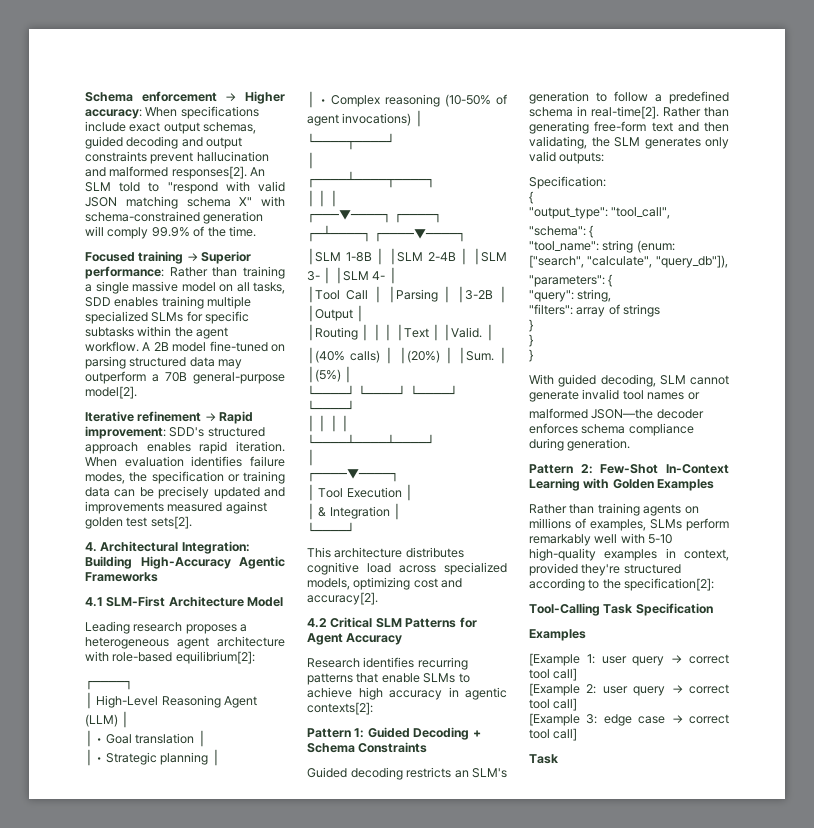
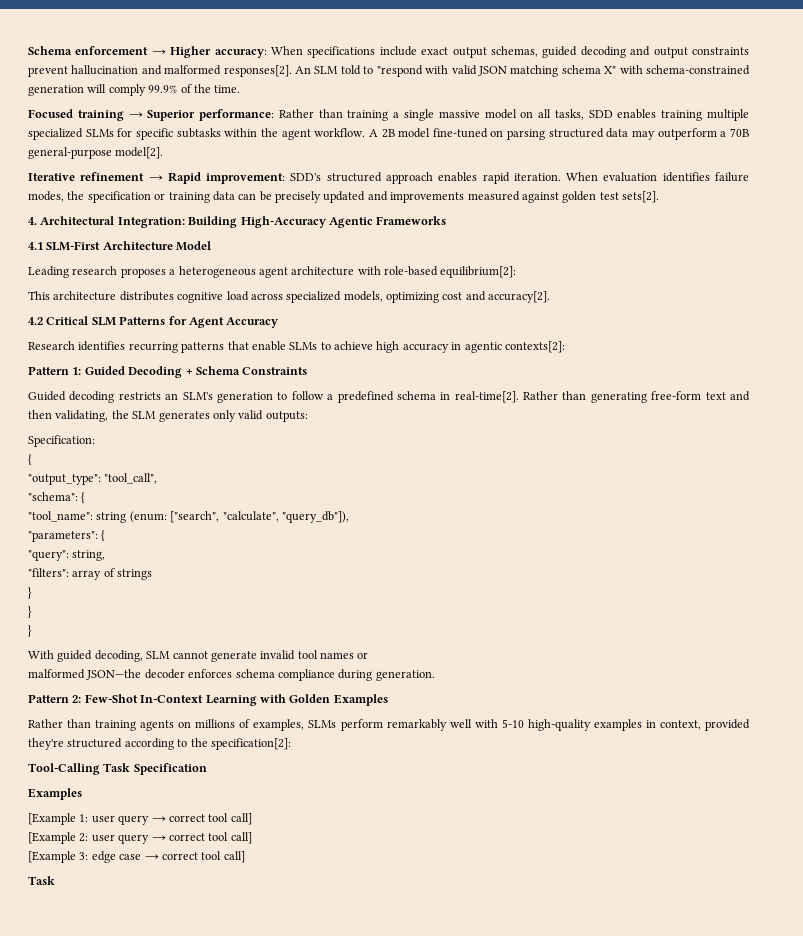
  Leading research proposes a heterogeneous agent architecture with role-based equilibrium[2]:
- ┌────┐
- │ High-Level Reasoning Agent (LLM) │
- │ • Goal translation │
- │ • Strategic planning │
- │ • Complex reasoning (10-50% of agent invocations) │
- └────┬────┘
- │
- ┌────┴────┬────┐
- │ │ │
- ┌───▼────┐ ┌────┐ ┌─┴────┐ ┌────▼────┐
- │SLM 1-8B │ │SLM 2-4B │ │SLM 3- │ │SLM 4- │
- │Tool Call │ │Parsing │ │3-2B │ │Output │
- │Routing │ │ │ │Text │ │Valid. │
- │(40% calls) │ │(20%) │ │Sum. │ │(5%) │
- └────┘ └────┘ └────┘ └────┘
- │ │ │ │
- └────┴────┴────┘
- │
- ┌────▼────┐
- │ Tool Execution │
- │ & Integration │
- └────┘

